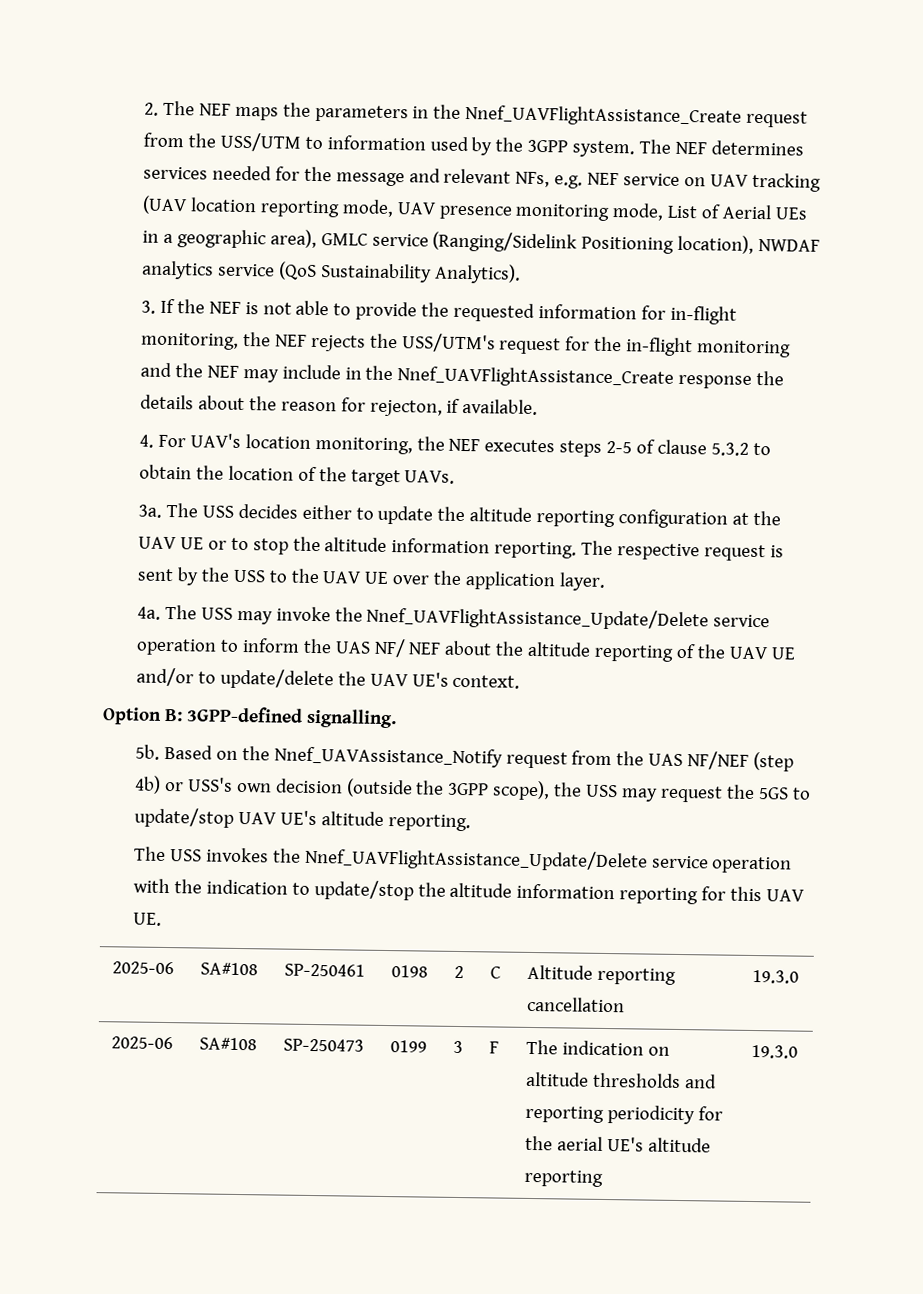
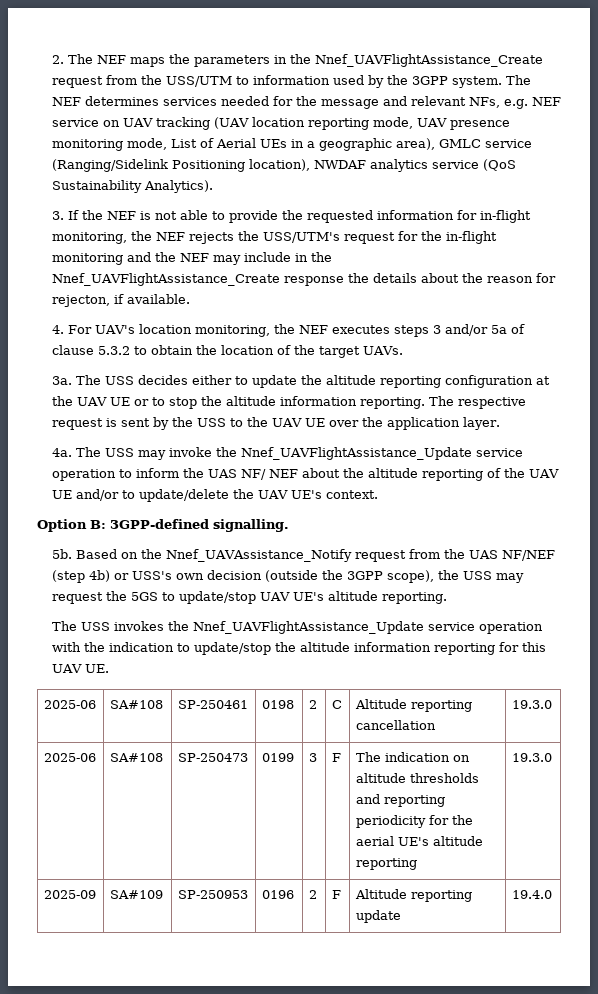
- 4. For UAV's location monitoring, the NEF executes steps 2-5 of clause 5.3.2 to obtain the location of the target UAVs.
+ 4. For UAV's location monitoring, the NEF executes steps 3 and/or 5a of clause 5.3.2 to obtain the location of the target UAVs.
- The USS may invoke the Nnef_UAVFlightAssistance_Update/Delete service operation to inform the UAS NF/ NEF about the altitude reporting of the UAV UE and/or to update/delete the UAV UE's context.
+ The USS may invoke the Nnef_UAVFlightAssistance_Update service operation to inform the UAS NF/ NEF about the altitude reporting of the UAV UE and/or to update/delete the UAV UE's context.
- The USS invokes the Nnef_UAVFlightAssistance_Update/Delete service operation with the indication to update/stop the altitude information reporting for this UAV UE.
+ The USS invokes the Nnef_UAVFlightAssistance_Update service operation with the indication to update/stop the altitude information reporting for this UAV UE.
+ 2025-09 | SA#109 | SP-250953 | 0196 | 2 | F | Altitude reporting update | 19.4.0

